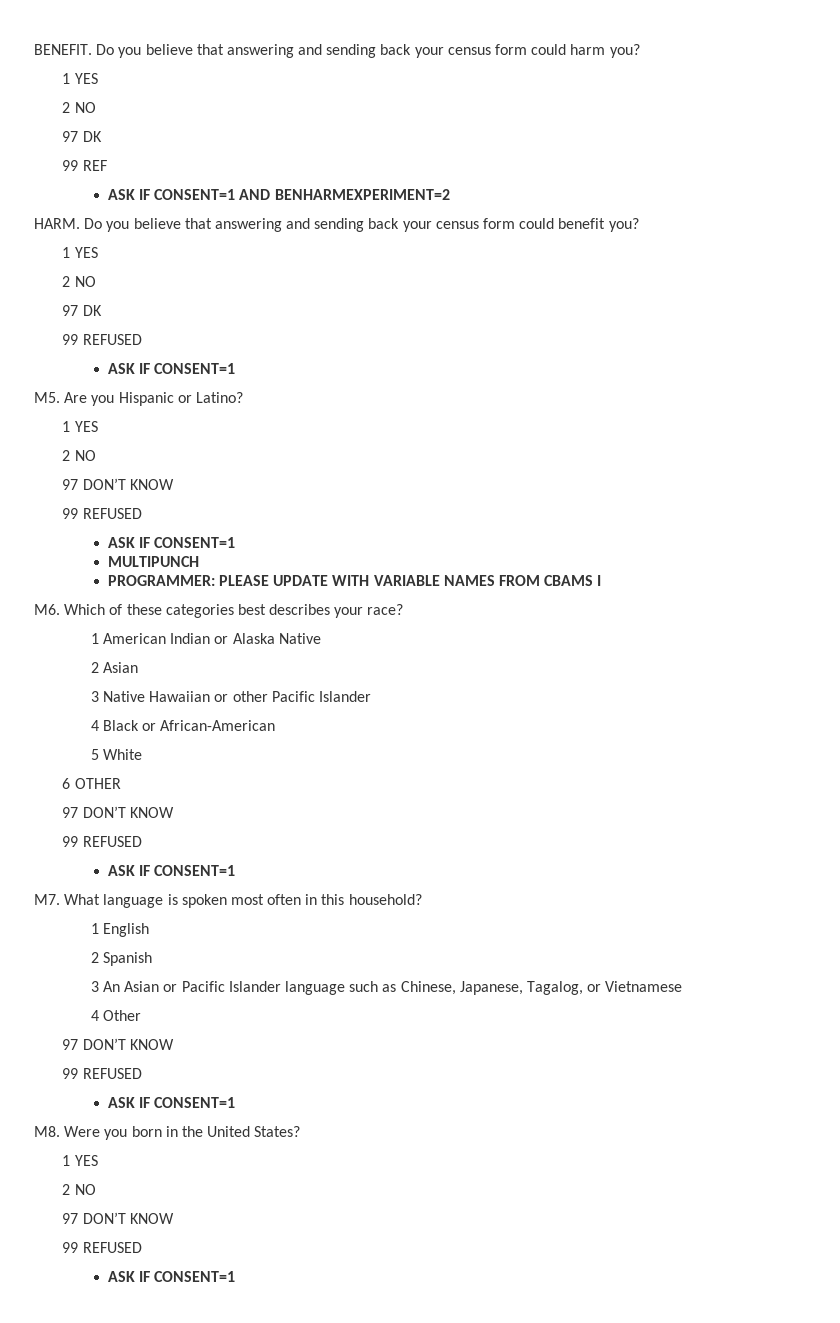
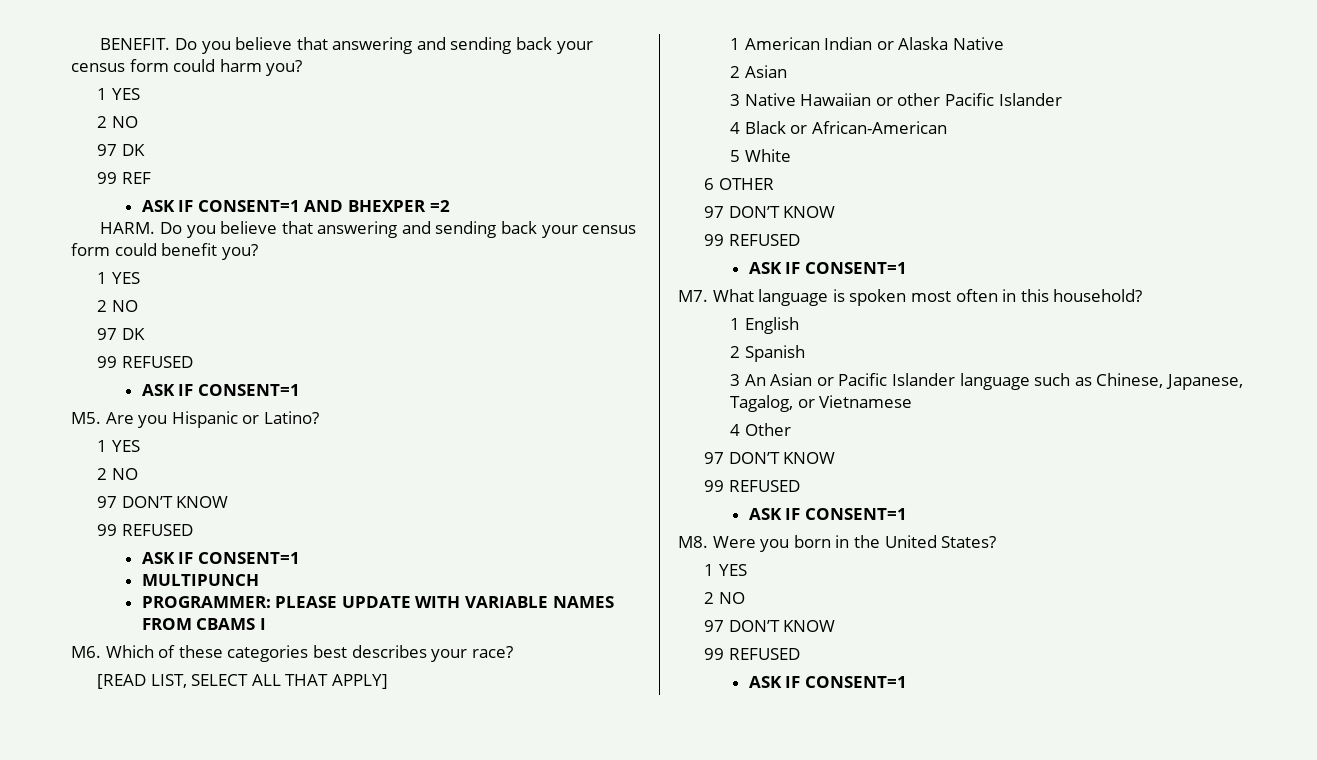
- ASK IF CONSENT=1 AND BENHARMEXPERIMENT=2
+ ASK IF CONSENT=1 AND BHEXPER =2
+ [READ LIST, SELECT ALL THAT APPLY]

